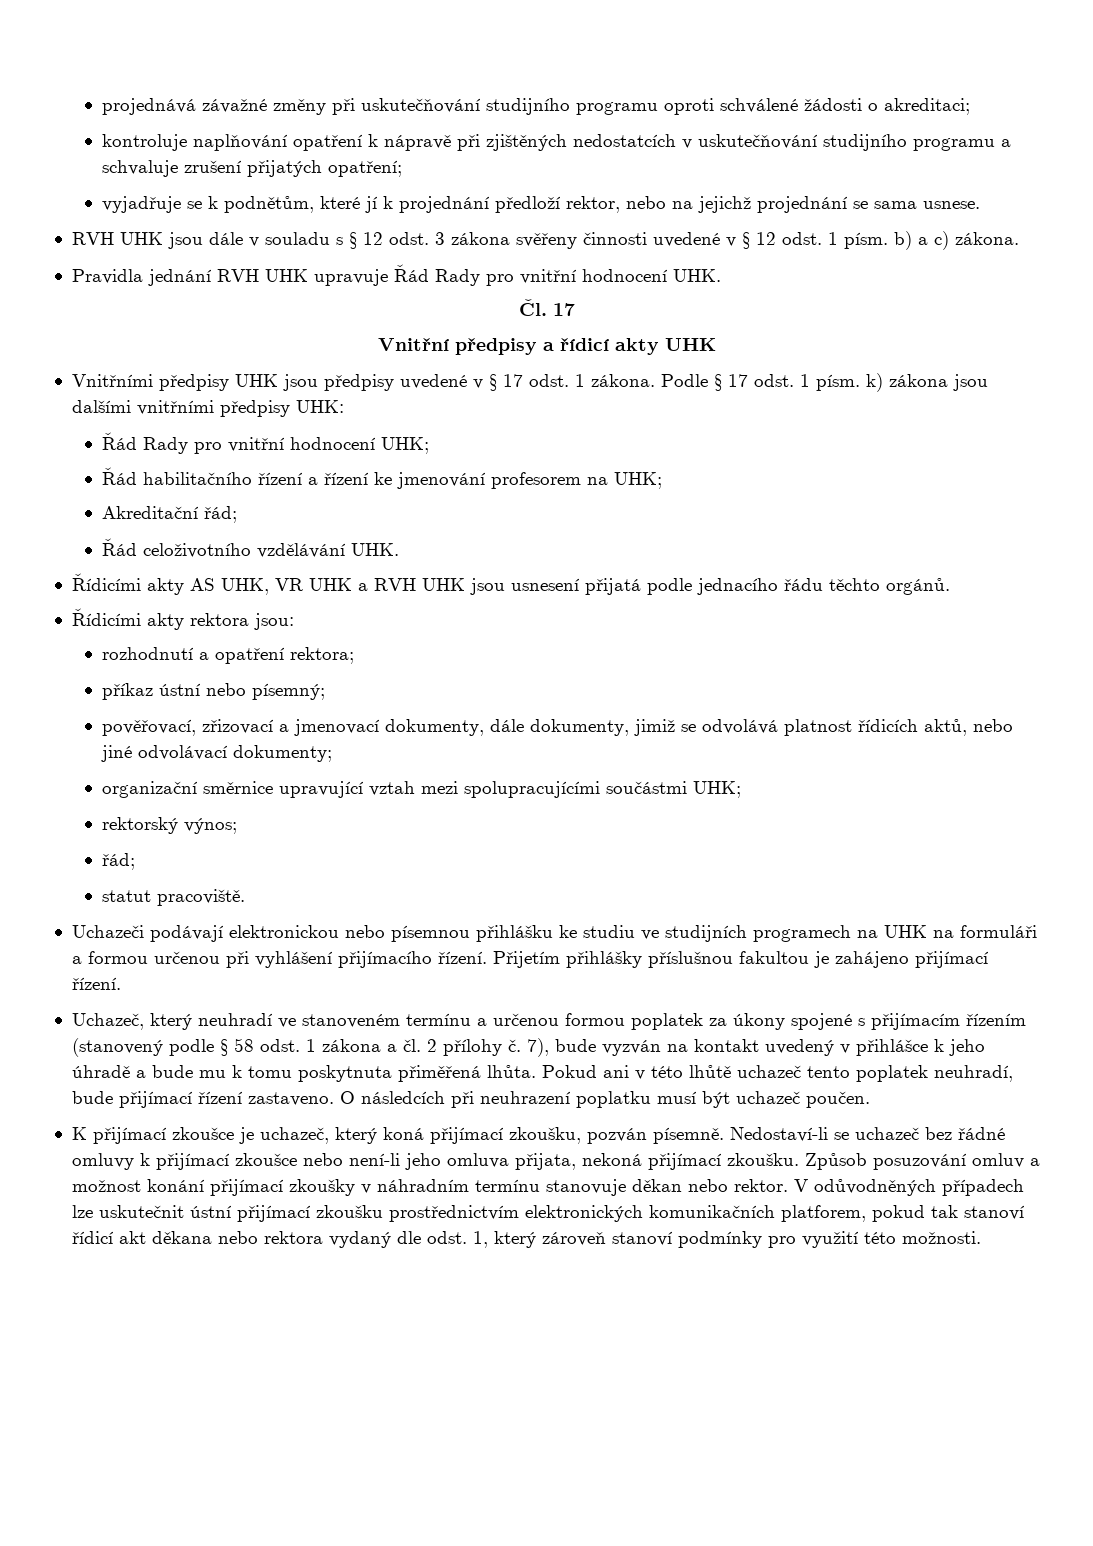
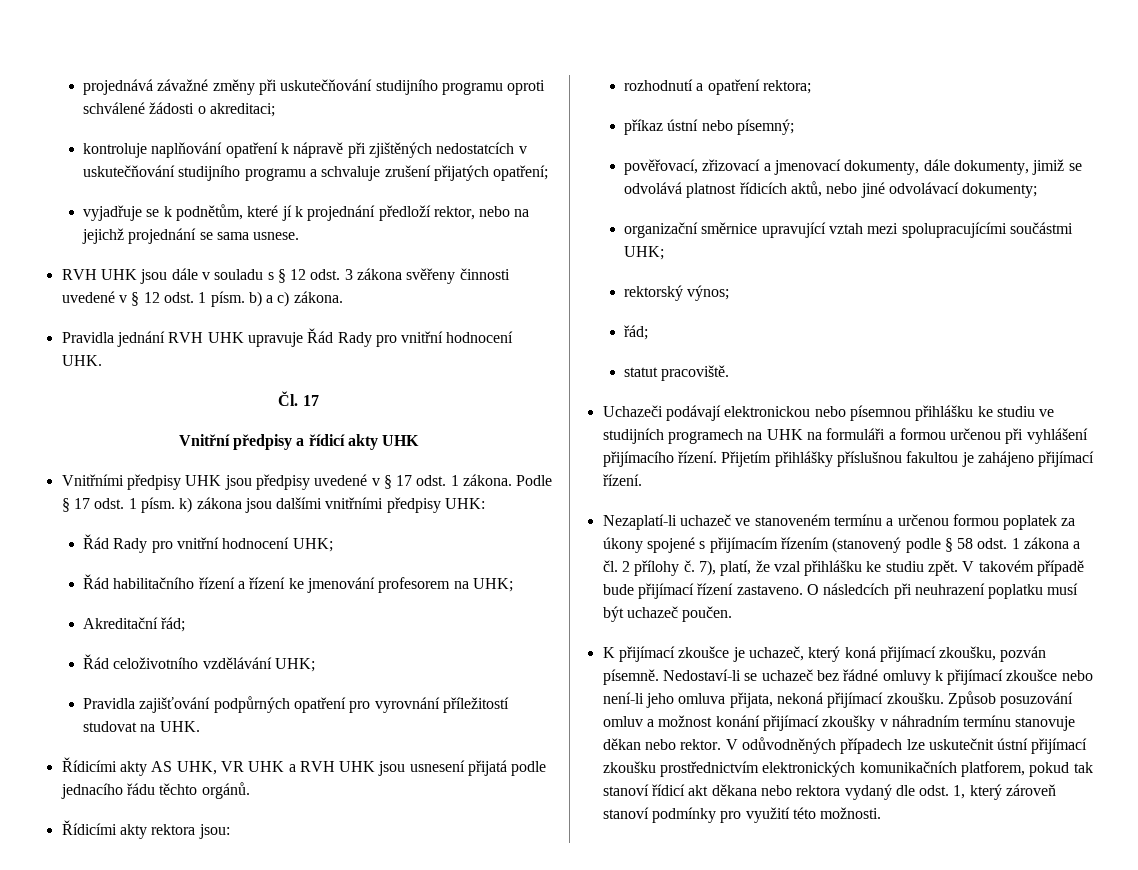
- Řád celoživotního vzdělávání UHK.
+ Řád celoživotního vzdělávání UHK;
+ Pravidla zajišťování podpůrných opatření pro vyrovnání příležitostí studovat na UHK.
- Uchazeč, který neuhradí ve stanoveném termínu a určenou formou poplatek za úkony spojené s přijímacím řízením (stanovený podle § 58 odst. 1 zákona a čl. 2 přílohy č.
+ Nezaplatí-li uchazeč ve stanoveném termínu a určenou formou poplatek za úkony spojené s přijímacím řízením (stanovený podle § 58 odst. 1 zákona a čl. 2 přílohy č.
- 7), bude vyzván na kontakt uvedený v přihlášce k jeho úhradě a bude mu k tomu poskytnuta přiměřená lhůta. Pokud ani v této lhůtě uchazeč tento poplatek neuhradí, bude přijímací řízení zastaveno.
+ 7), platí, že vzal přihlášku ke studiu zpět. V takovém případě bude přijímací řízení zastaveno.

